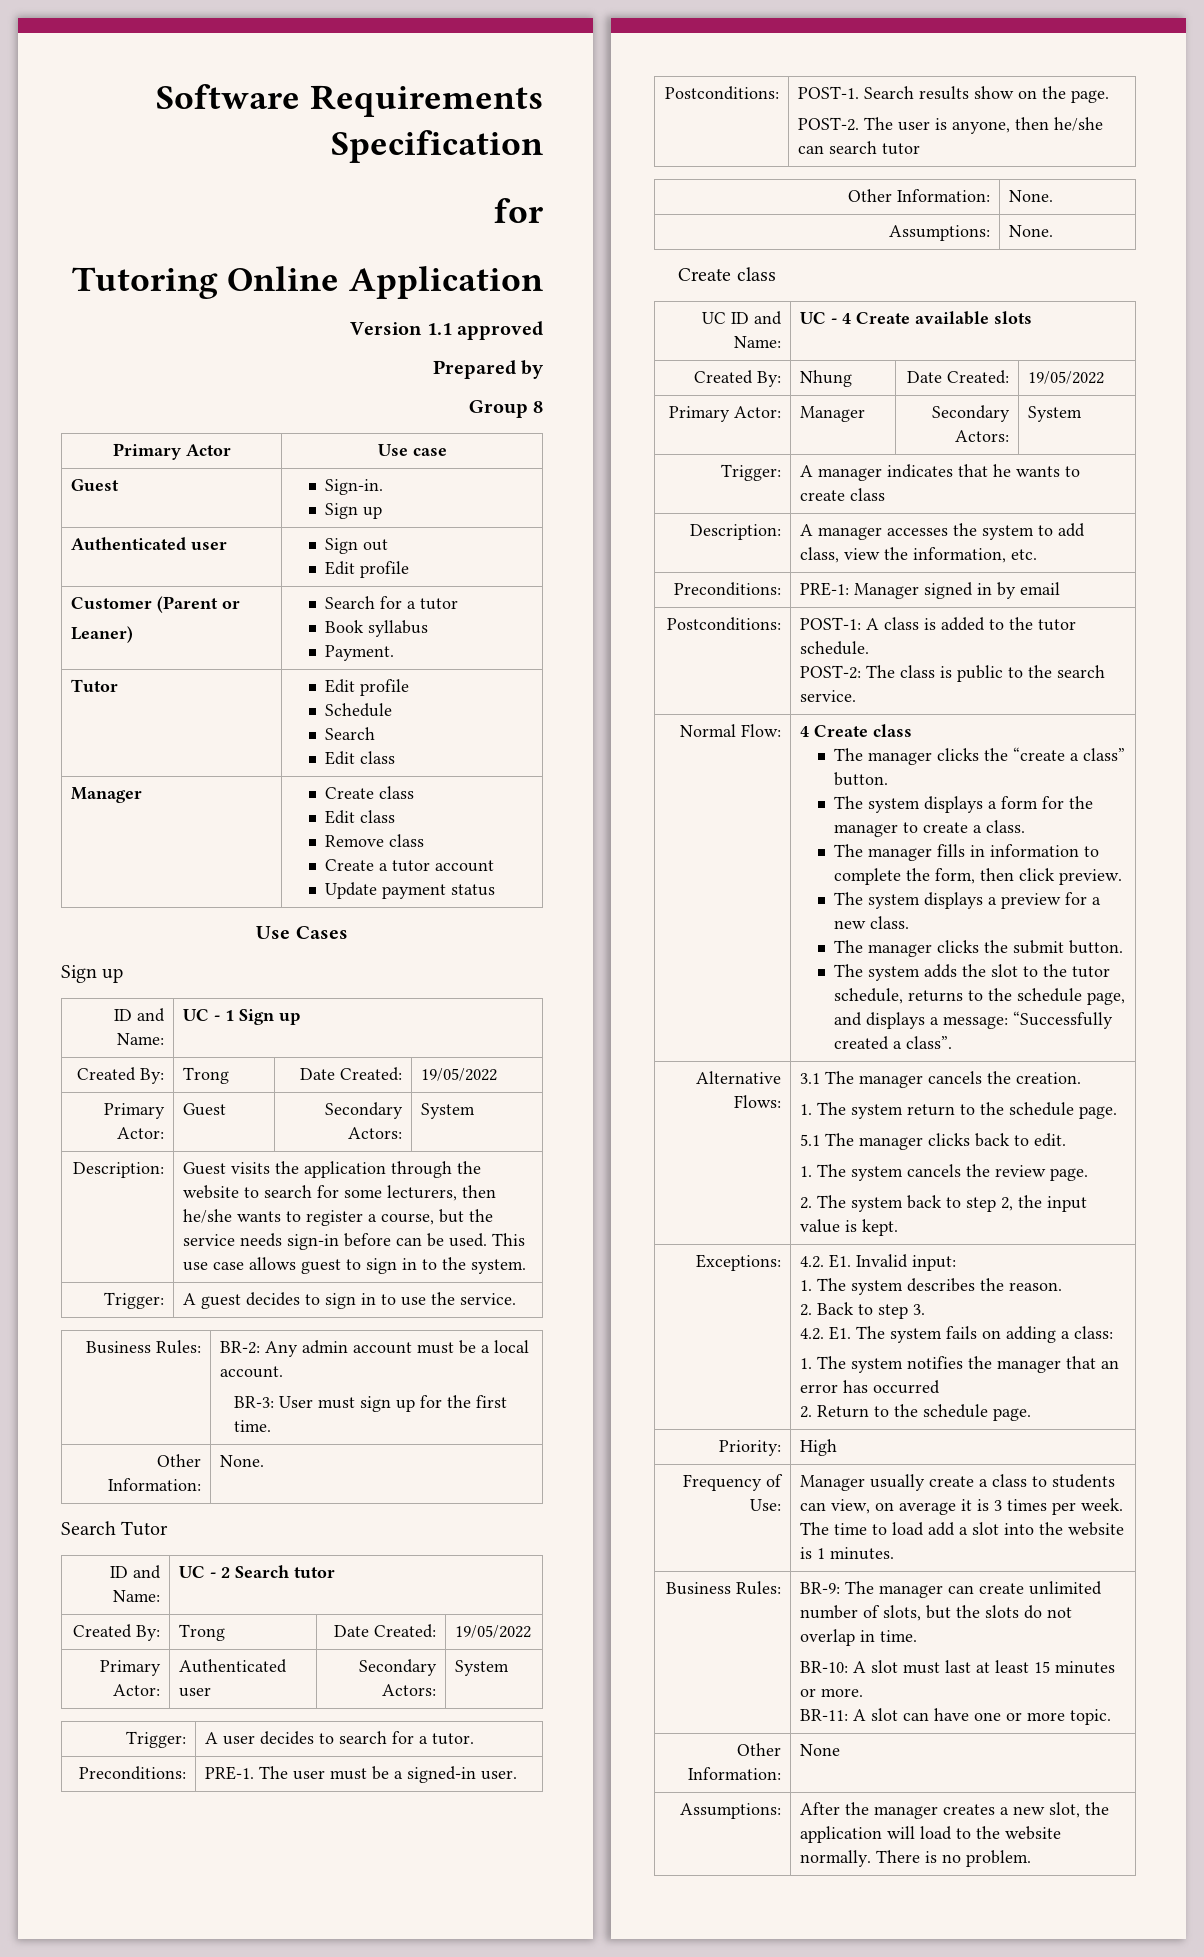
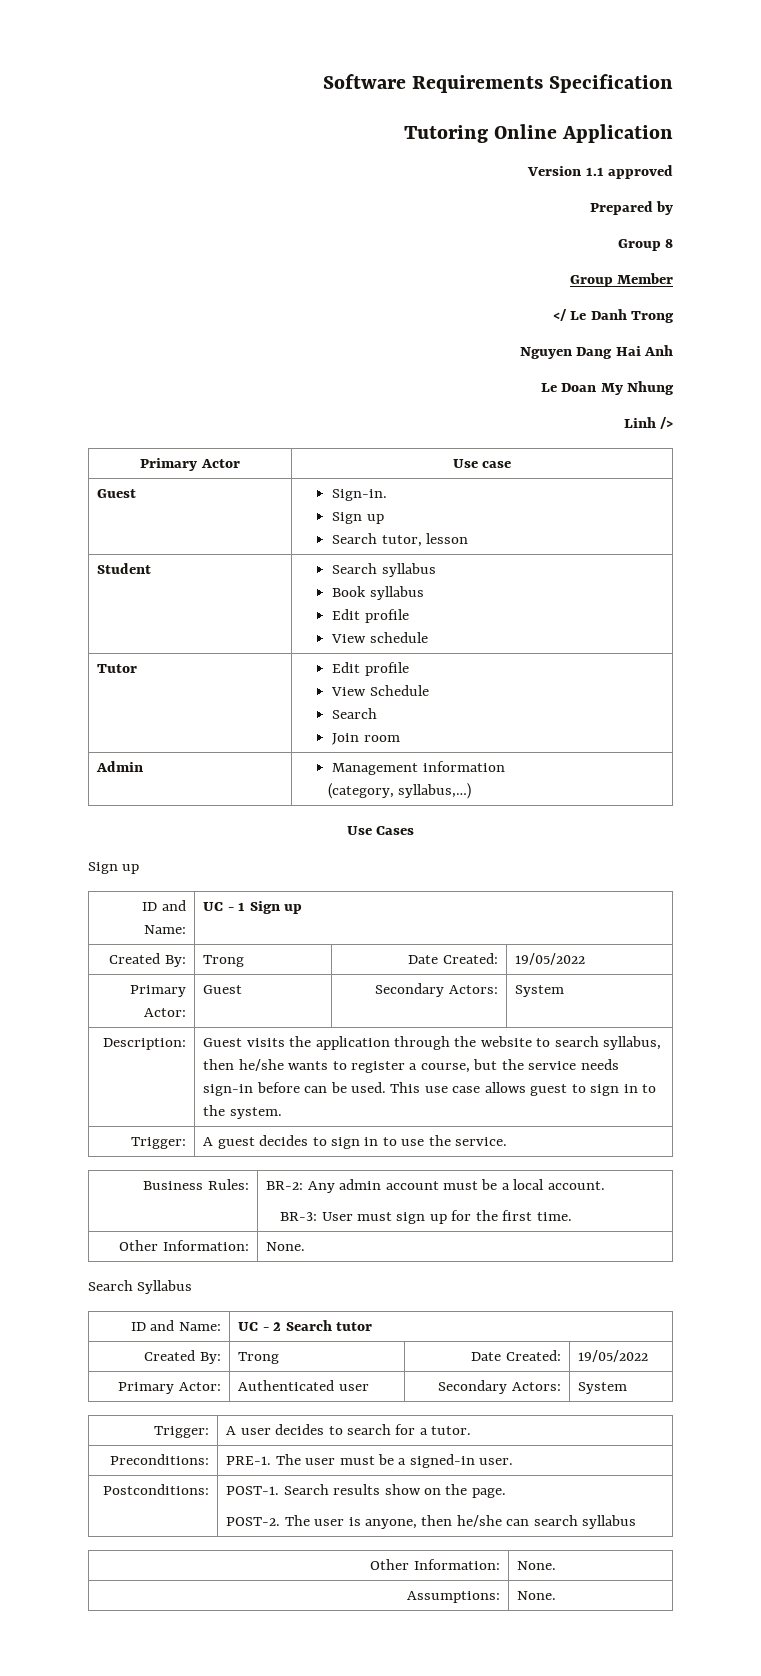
  Software Requirements Specification
- for
+ Group Member
+ </ Le Danh Trong
+ Nguyen Dang Hai Anh
+ Le Doan My Nhung
+ Linh />
  Guest | Sign-in.
  Sign up
- Authenticated user | Sign out
+ Search tutor, lesson
+ Student | Search syllabus
+ Book syllabus
  Edit profile
- Customer (Parent or
- Leaner) | Search for a tutor
- Book syllabus
- Payment.
+ View schedule
  Tutor | Edit profile
- Schedule
+ View Schedule
  Search
- Edit class
- Manager | Create class
- Edit class
- Remove class
- Create a tutor account
- Update payment status
+ Join room
+ Admin | Management information
+ (category, syllabus,…)
- Description: | Guest visits the application through the website to search for some lecturers, then he/she wants to register a course, but the service needs sign-in before can be used. This use case allows guest to sign in to the system.
+ Description: | Guest visits the application through the website to search syllabus, then he/she wants to register a course, but the service needs sign-in before can be used. This use case allows guest to sign in to the system.
- Search Tutor
+ Search Syllabus
  Postconditions: | POST-1. Search results show on the page.
- POST-2. The user is anyone, then he/she can search tutor
+ POST-2. The user is anyone, then he/she can search syllabus
  Assumptions: | None.
- Create class
- UC ID and Name: | UC - 4 Create available slots
- Created By: | Nhung | Date Created: | 19/05/2022
- Primary Actor: | Manager | Secondary Actors: | System
- Trigger: | A manager indicates that he wants to create class
- Description: | A manager accesses the system to add class, view the information, etc.
- Preconditions: | PRE-1: Manager signed in by email
- Postconditions: | POST-1: A class is added to the tutor schedule.
- POST-2: The class is public to the search service.
- Normal Flow: | 4 Create class
- The manager clicks the “create a class” button.
- The system displays a form for the manager to create a class.
- The manager fills in information to complete the form, then click preview.
- The system displays a preview for a new class.
- The manager clicks the submit button.
- The system adds the slot to the tutor schedule, returns to the schedule page, and displays a message: “Successfully created a class”.
- Alternative Flows: | 3.1 The manager cancels the creation.
- 1. The system return to the schedule page.
- 5.1 The manager clicks back to edit.
- 1. The system cancels the review page.
- 2. The system back to step 2, the input value is kept.
- Exceptions: | 4.2. E1. Invalid input:
- 1. The system describes the reason.
- 2. Back to step 3.
- 4.2. E1. The system fails on adding a class:
- 1. The system notifies the manager that an error has occurred
- 2. Return to the schedule page.
- Priority: | High
- Frequency of Use: | Manager usually create a class to students can view, on average it is 3 times per week. The time to load add a slot into the website is 1 minutes.
- Business Rules: | BR-9: The manager can create unlimited number of slots, but the slots do not overlap in time.
- BR-10: A slot must last at least 15 minutes or more.
- BR-11: A slot can have one or more topic.
- Other Information: | None
- Assumptions: | After the manager creates a new slot, the application will load to the website normally. There is no problem.

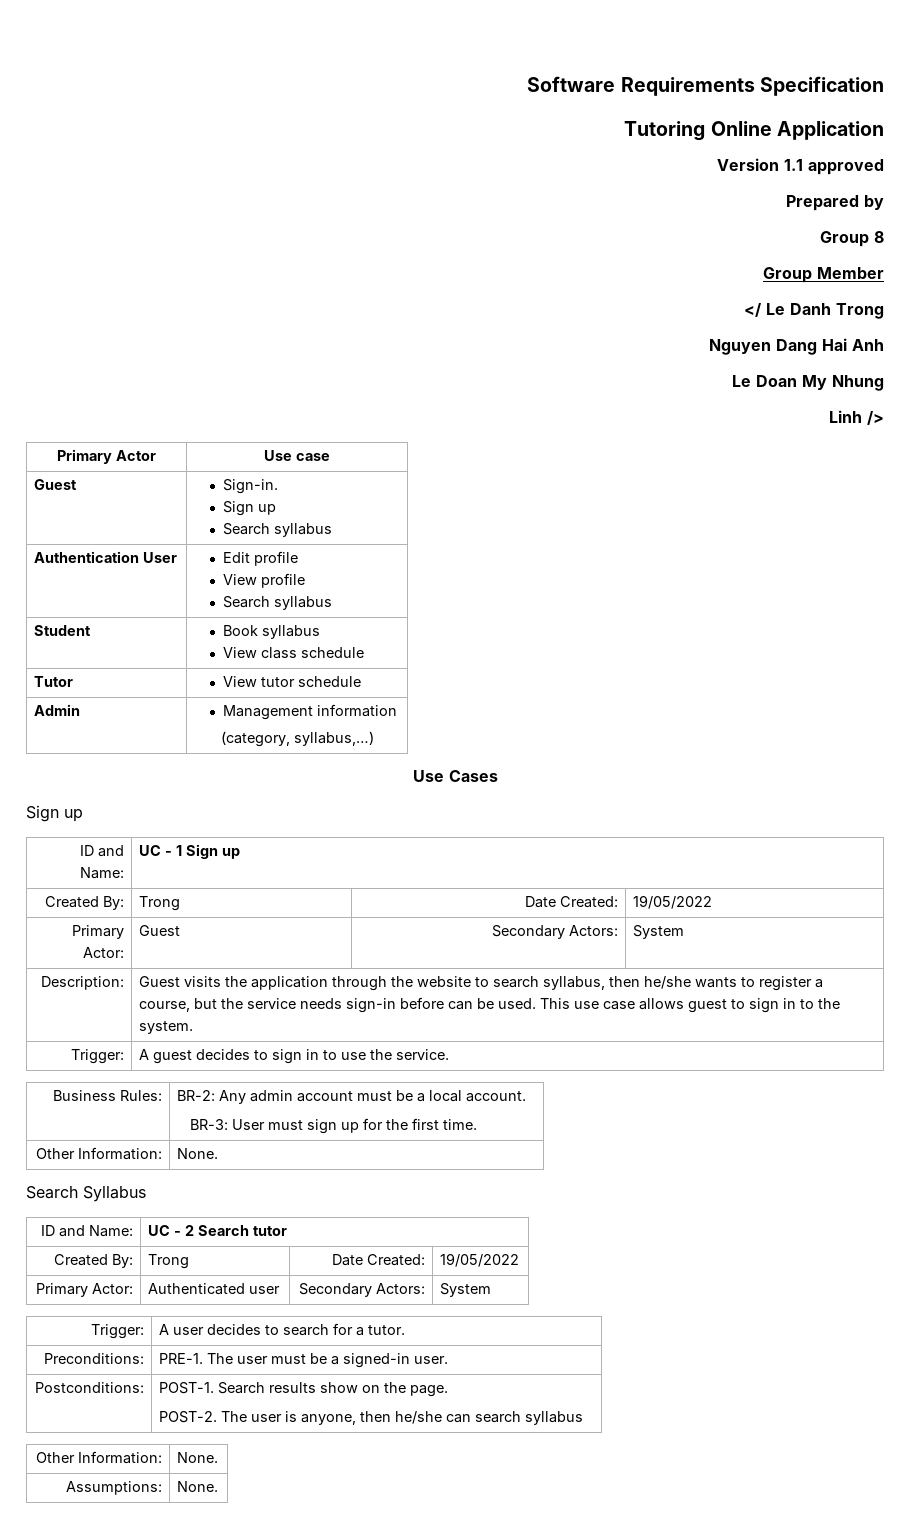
  Guest | Sign-in.
  Sign up
- Search tutor, lesson
- Student | Search syllabus
- Book syllabus
- Edit profile
- View schedule
- Tutor | Edit profile
- View Schedule
- Search
- Join room
+ Search syllabus
+ Authentication User | Edit profile
+ View profile
+ Search syllabus
+ Student | Book syllabus
+ View class schedule
+ Tutor | View tutor schedule

